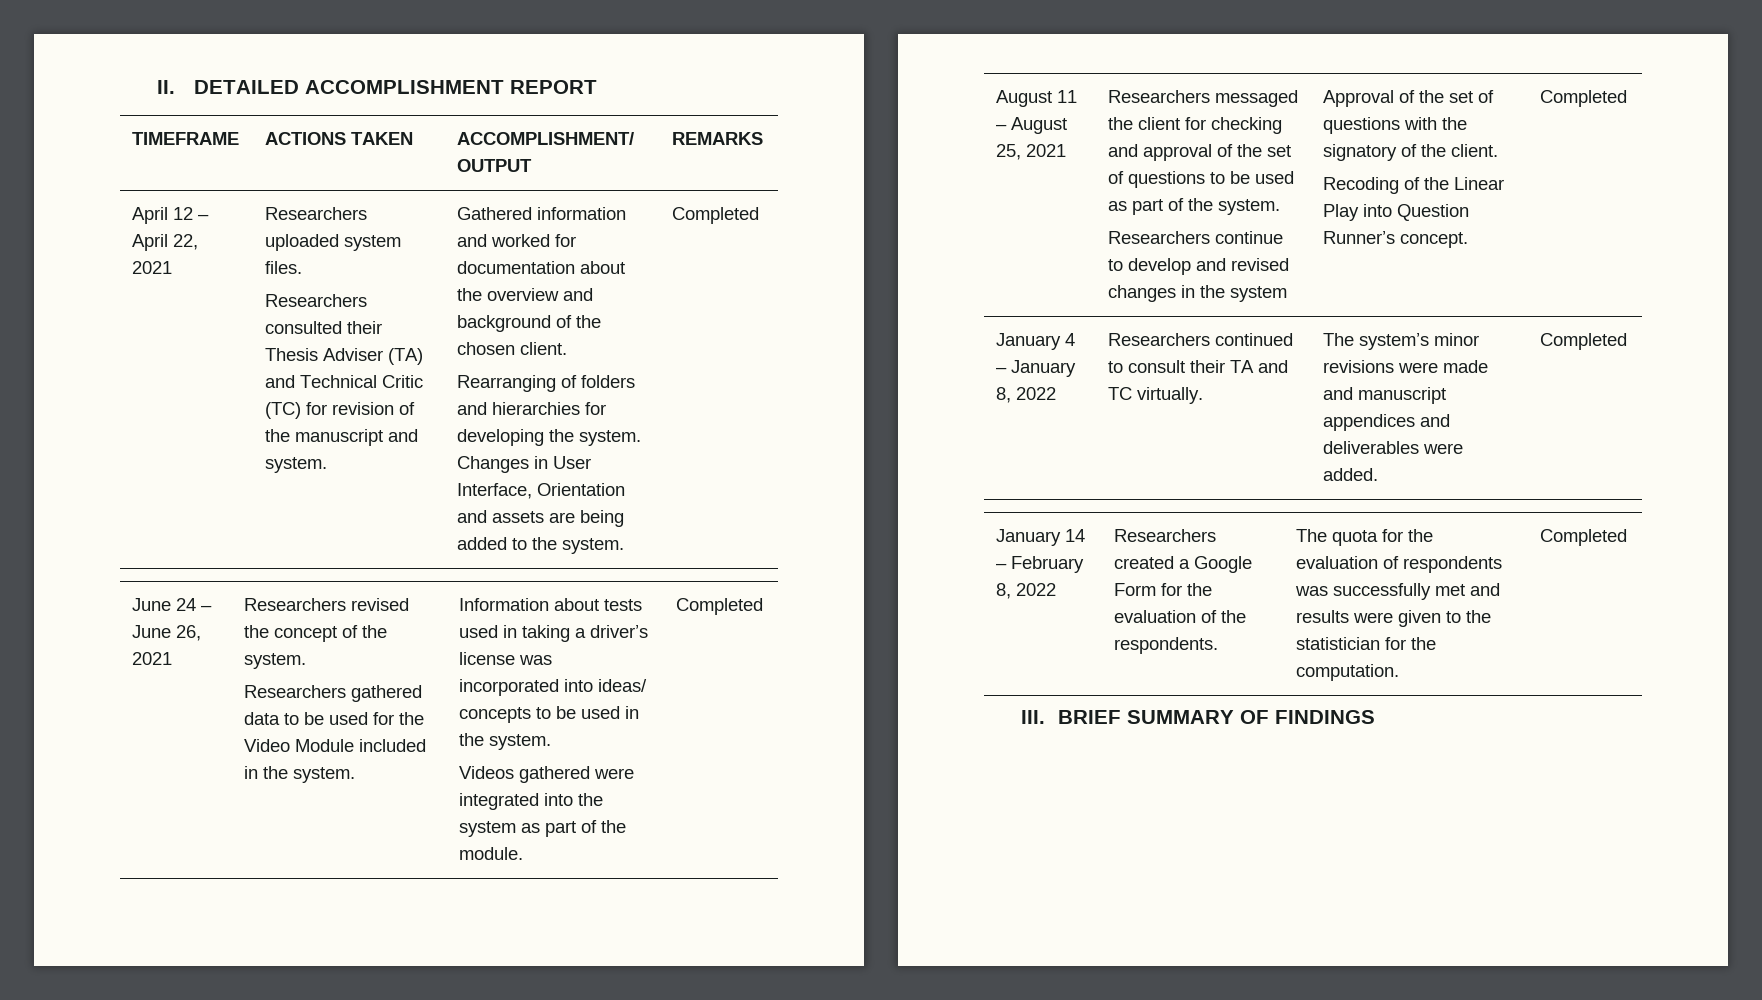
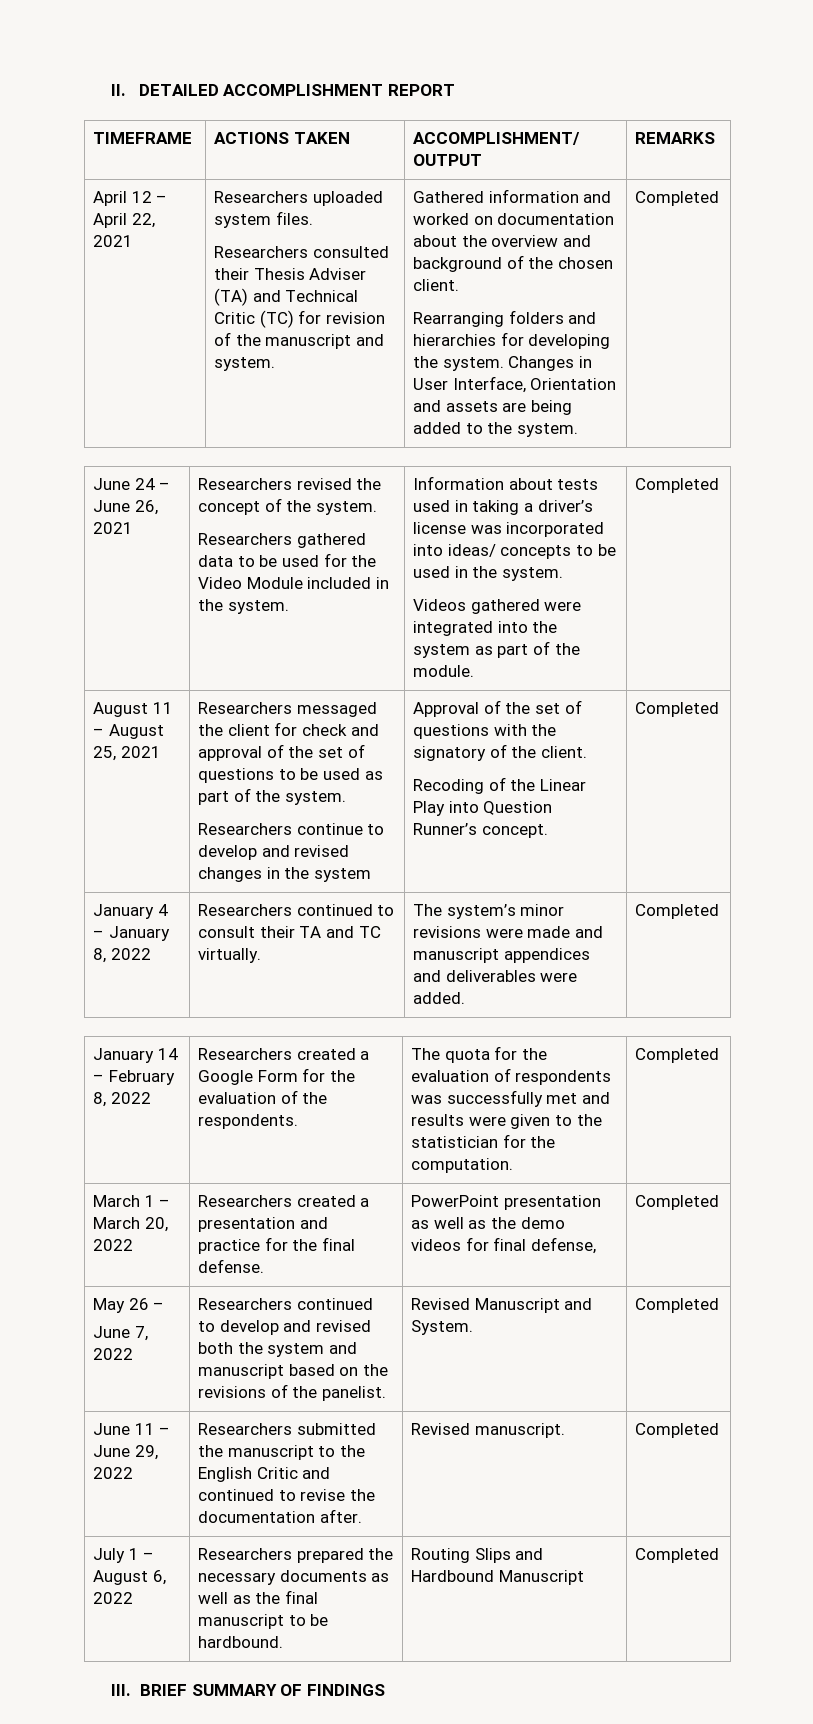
- Gathered information and worked for documentation about the overview and background of the chosen client.
+ Gathered information and worked on documentation about the overview and background of the chosen client.
- Rearranging of folders and hierarchies for developing the system.
+ Rearranging folders and hierarchies for developing the system.
- Researchers messaged the client for checking and approval of the set of questions to be used as part of the system.
+ Researchers messaged the client for check and approval of the set of questions to be used as part of the system.
+ March 1 – March 20, 2022 | Researchers created a presentation and practice for the final defense. | PowerPoint presentation as well as the demo videos for final defense, | Completed
+ May 26 –
+ June 7, 2022 | Researchers continued to develop and revised both the system and manuscript based on the revisions of the panelist. | Revised Manuscript and System. | Completed
+ June 11 – June 29, 2022 | Researchers submitted the manuscript to the English Critic and continued to revise the documentation after. | Revised manuscript. | Completed
+ July 1 – August 6, 2022 | Researchers prepared the necessary documents as well as the final manuscript to be hardbound. | Routing Slips and Hardbound Manuscript | Completed

